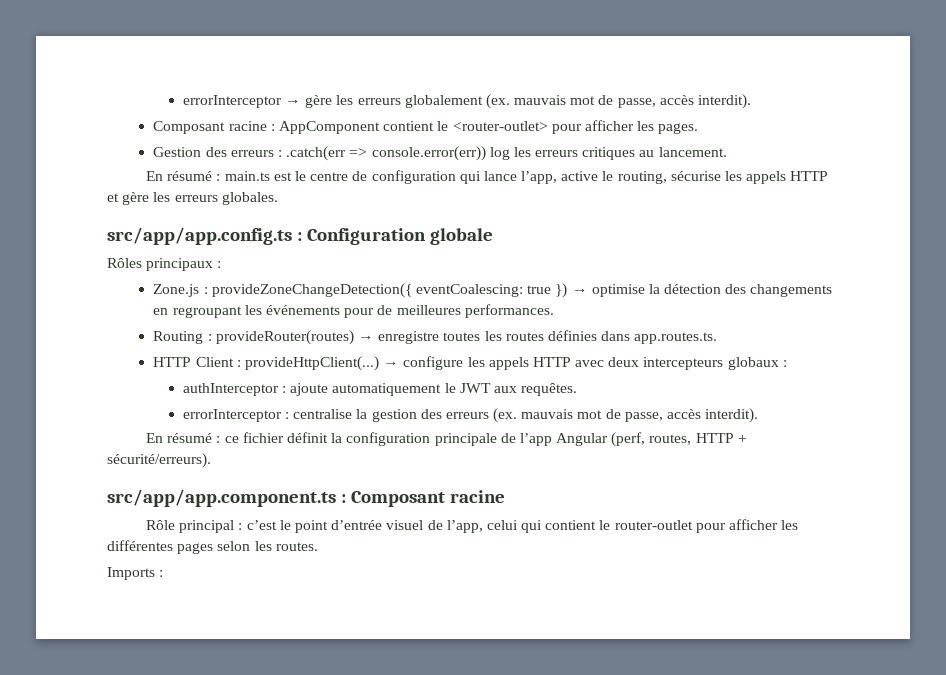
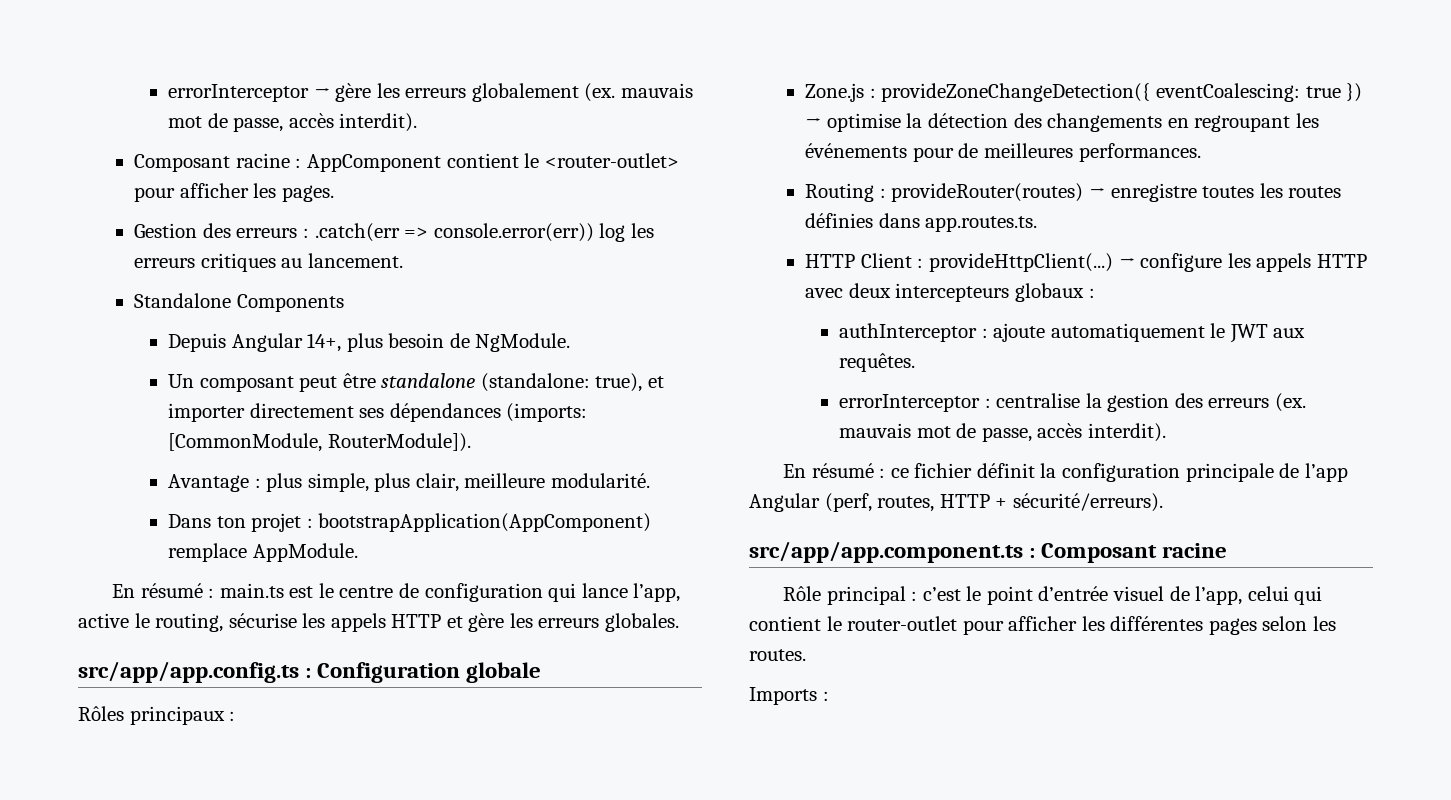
+ Standalone Components
+ Depuis Angular 14+, plus besoin de NgModule.
+ Un composant peut être standalone (standalone: true), et importer directement ses dépendances (imports: [CommonModule, RouterModule]).
+ Avantage : plus simple, plus clair, meilleure modularité.
+ Dans ton projet : bootstrapApplication(AppComponent) remplace AppModule.

